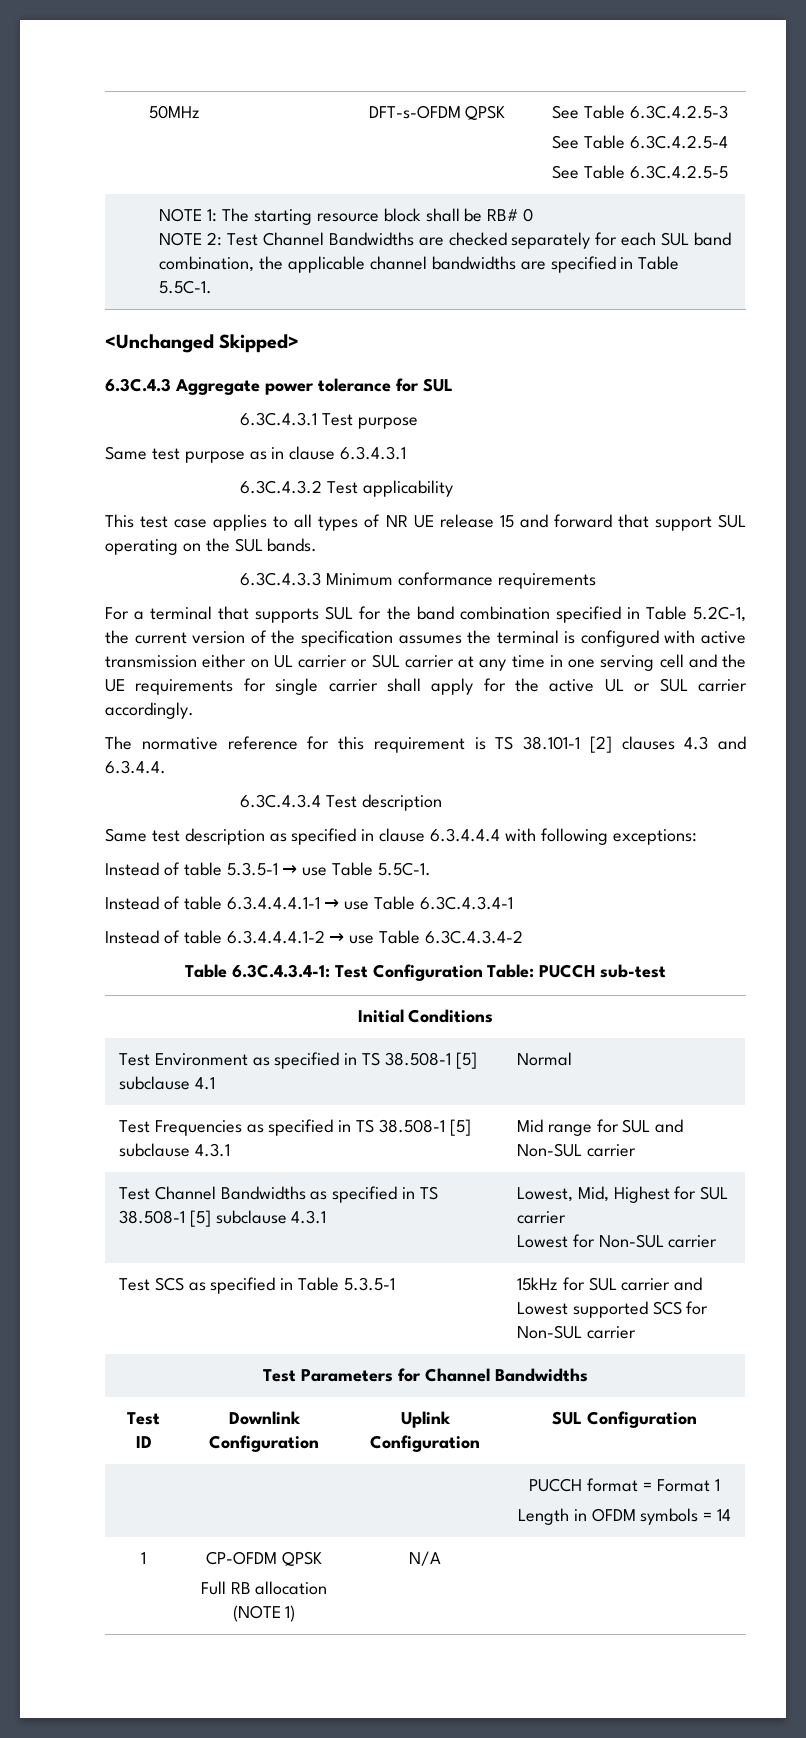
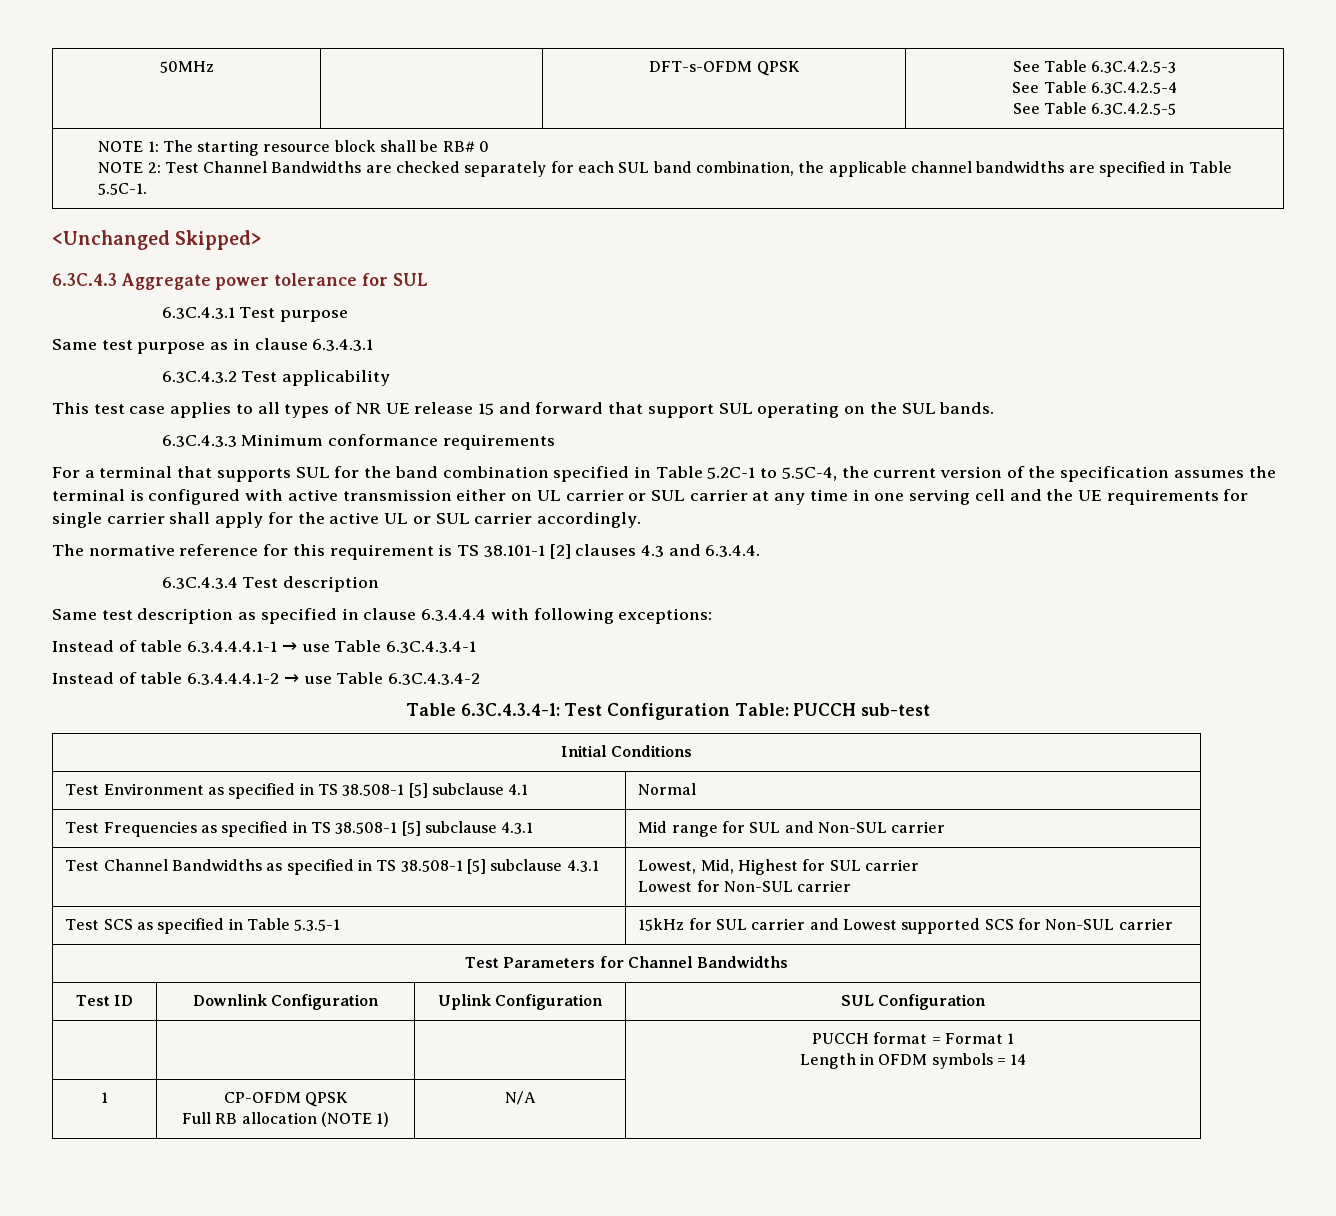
- For a terminal that supports SUL for the band combination specified in Table 5.2C-1, the current version of the specification assumes the terminal is configured with active transmission either on UL carrier or SUL carrier at any time in one serving cell and the UE requirements for single carrier shall apply for the active UL or SUL carrier accordingly.
+ For a terminal that supports SUL for the band combination specified in Table 5.2C-1 to 5.5C-4, the current version of the specification assumes the terminal is configured with active transmission either on UL carrier or SUL carrier at any time in one serving cell and the UE requirements for single carrier shall apply for the active UL or SUL carrier accordingly.
- Instead of table 5.3.5-1 → use Table 5.5C-1.

